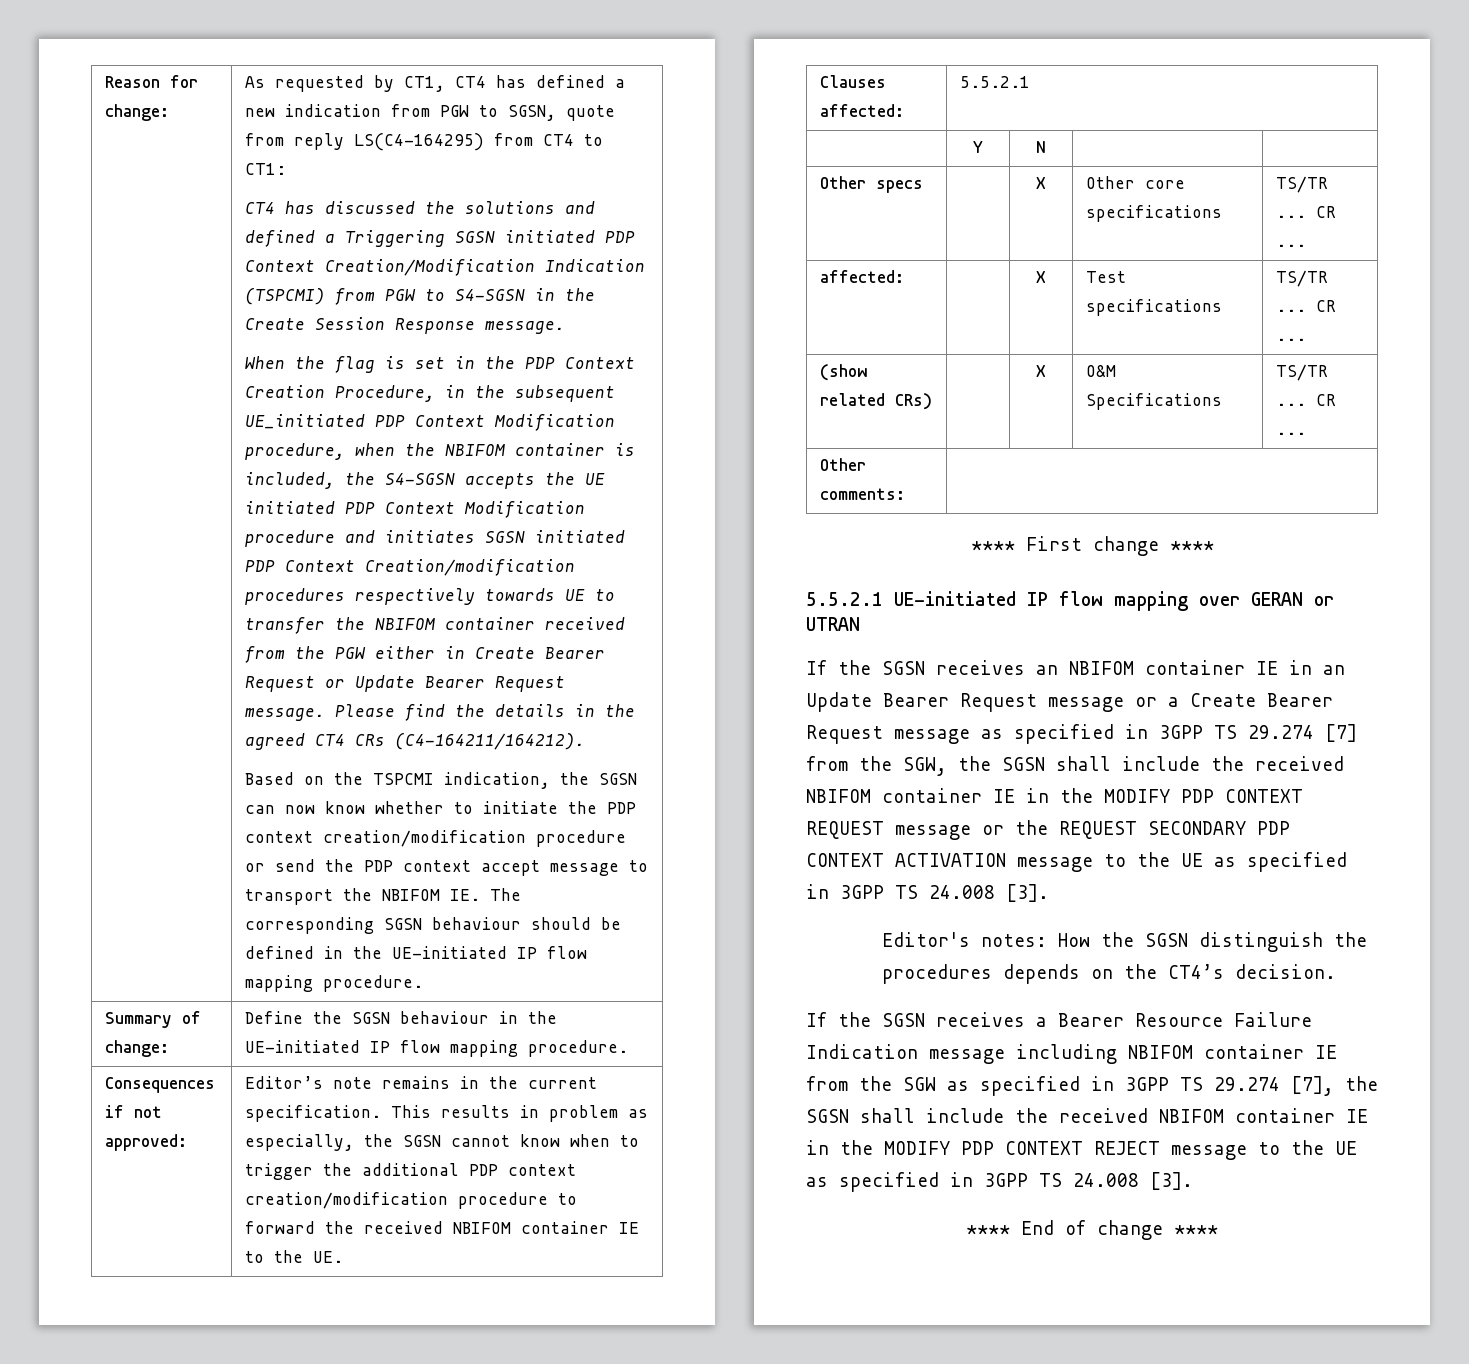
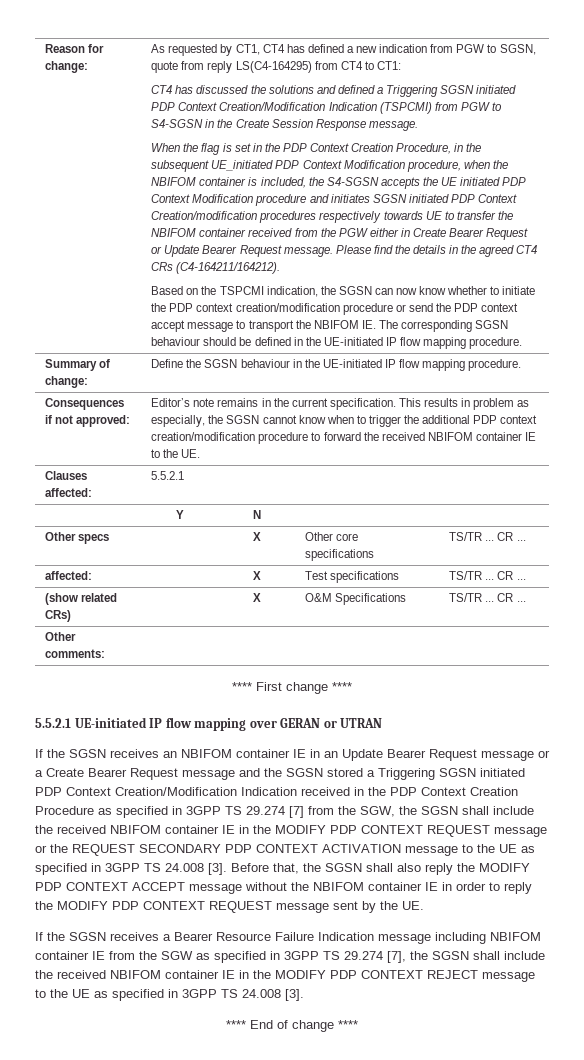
- If the SGSN receives an NBIFOM container IE in an Update Bearer Request message or a Create Bearer Request message as specified in 3GPP TS 29.274 [7] from the SGW, the SGSN shall include the received NBIFOM container IE in the MODIFY PDP CONTEXT REQUEST message or the REQUEST SECONDARY PDP CONTEXT ACTIVATION message to the UE as specified in 3GPP TS 24.008 [3].
- Editor's notes: How the SGSN distinguish the procedures depends on the CT4’s decision.
+ If the SGSN receives an NBIFOM container IE in an Update Bearer Request message or a Create Bearer Request message and the SGSN stored a Triggering SGSN initiated PDP Context Creation/Modification Indication received in the PDP Context Creation Procedure as specified in 3GPP TS 29.274 [7] from the SGW, the SGSN shall include the received NBIFOM container IE in the MODIFY PDP CONTEXT REQUEST message or the REQUEST SECONDARY PDP CONTEXT ACTIVATION message to the UE as specified in 3GPP TS 24.008 [3]. Before that, the SGSN shall also reply the MODIFY PDP CONTEXT ACCEPT message without the NBIFOM container IE in order to reply the MODIFY PDP CONTEXT REQUEST message sent by the UE.

